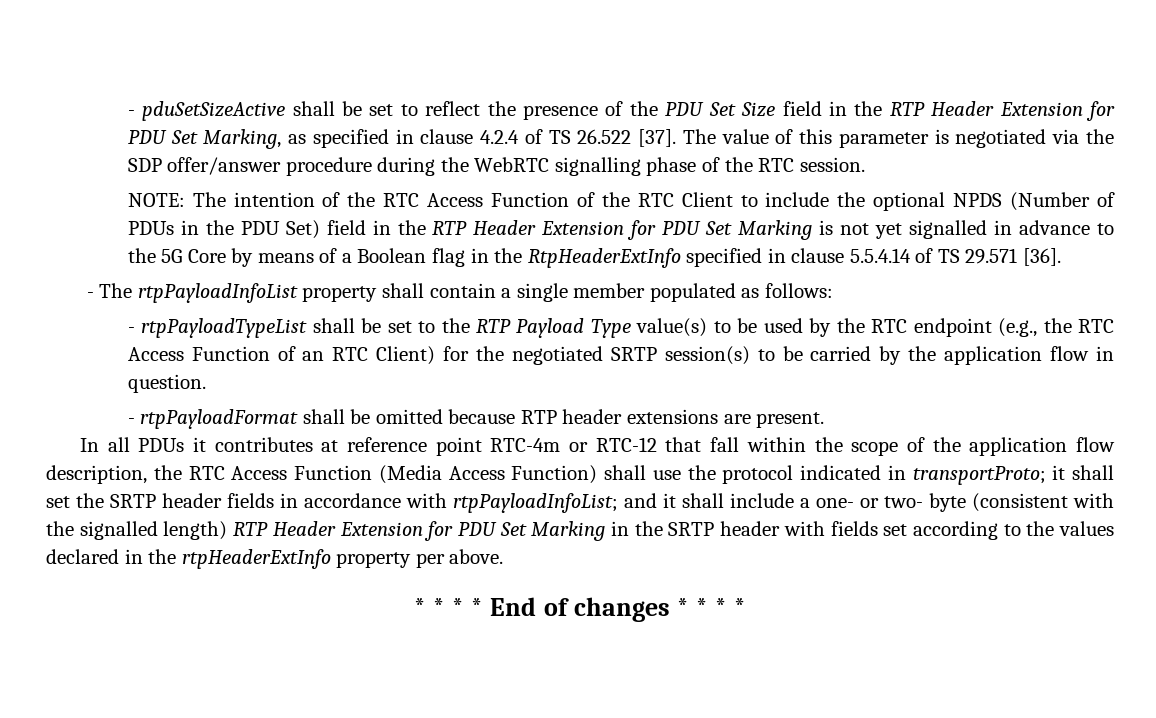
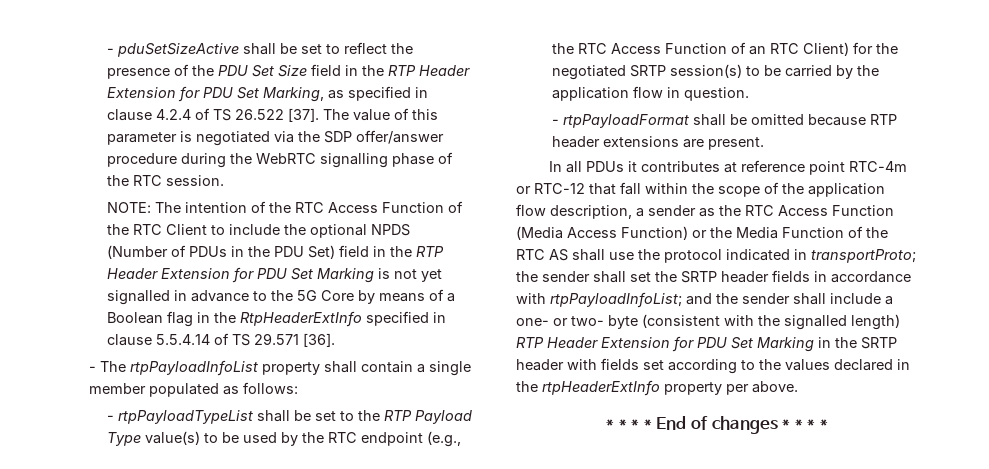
- In all PDUs it contributes at reference point RTC-4m or RTC-12 that fall within the scope of the application flow description, the RTC Access Function (Media Access Function) shall use the protocol indicated in transportProto;
+ In all PDUs it contributes at reference point RTC-4m or RTC-12 that fall within the scope of the application flow description, a sender as the RTC Access Function (Media Access Function) or the Media Function of the RTC AS shall use the protocol indicated in transportProto;
- it shall set the SRTP header fields in accordance with rtpPayloadInfoList;
+ the sender shall set the SRTP header fields in accordance with rtpPayloadInfoList;
- and it shall include a one- or two- byte (consistent with the signalled length) RTP Header Extension for PDU Set Marking in the SRTP header with fields set according to the values declared in the rtpHeaderExtInfo property per above.
+ and the sender shall include a one- or two- byte (consistent with the signalled length) RTP Header Extension for PDU Set Marking in the SRTP header with fields set according to the values declared in the rtpHeaderExtInfo property per above.

